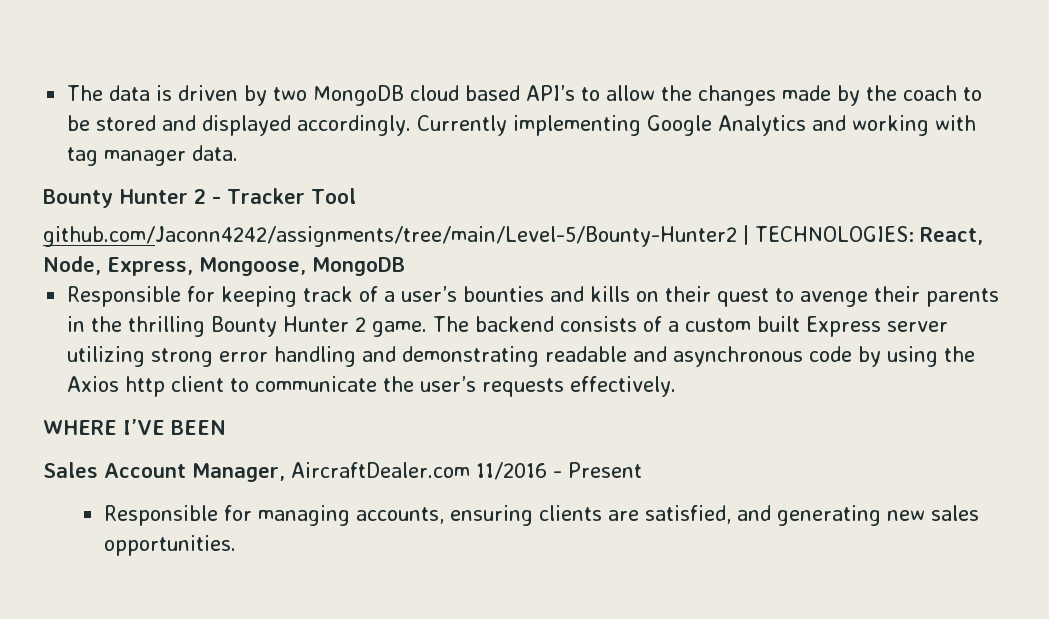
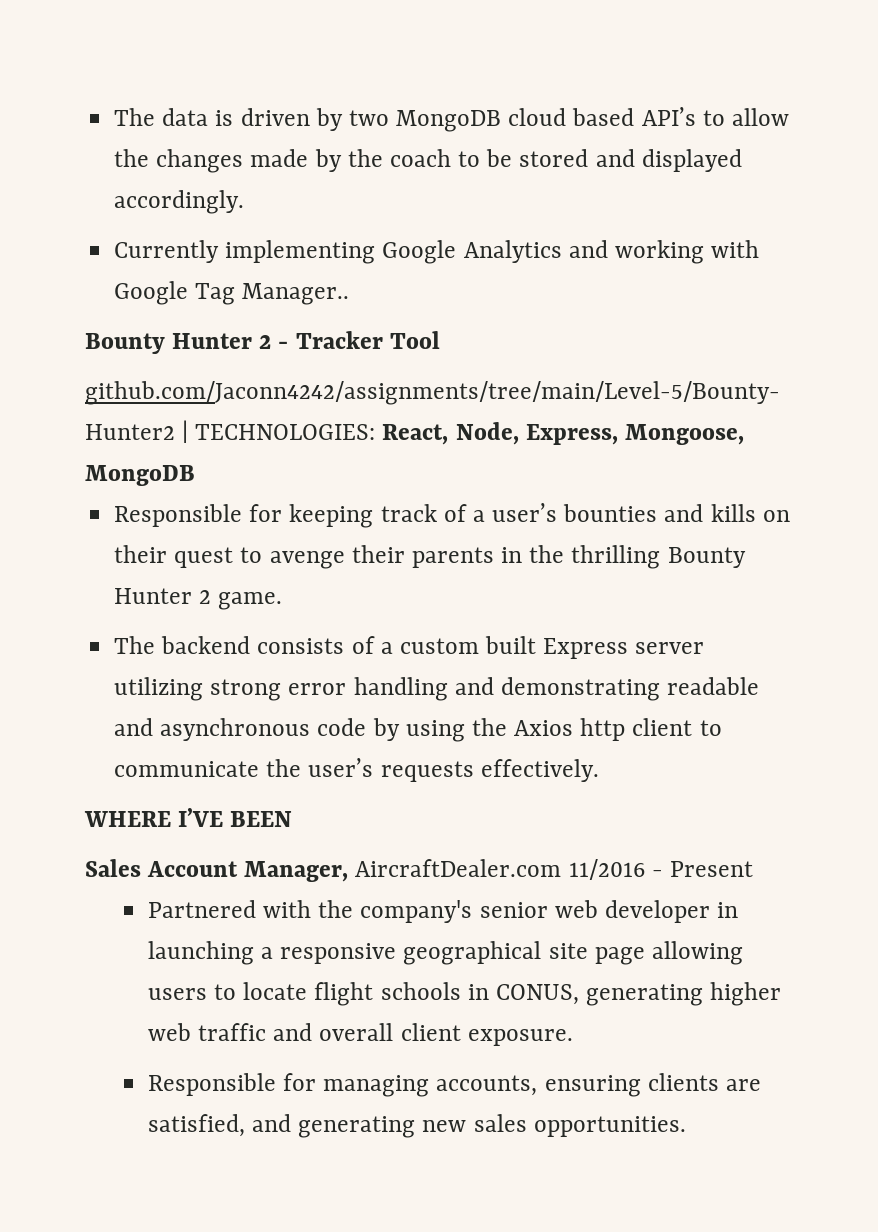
- The data is driven by two MongoDB cloud based API’s to allow the changes made by the coach to be stored and displayed accordingly. Currently implementing Google Analytics and working with tag manager data.
+ The data is driven by two MongoDB cloud based API’s to allow the changes made by the coach to be stored and displayed accordingly.
+ Currently implementing Google Analytics and working with Google Tag Manager..
- Responsible for keeping track of a user’s bounties and kills on their quest to avenge their parents in the thrilling Bounty Hunter 2 game. The backend consists of a custom built Express server utilizing strong error handling and demonstrating readable and asynchronous code by using the Axios http client to communicate the user’s requests effectively.
+ Responsible for keeping track of a user’s bounties and kills on their quest to avenge their parents in the thrilling Bounty Hunter 2 game.
+ The backend consists of a custom built Express server utilizing strong error handling and demonstrating readable and asynchronous code by using the Axios http client to communicate the user’s requests effectively.
+ Partnered with the company's senior web developer in launching a responsive geographical site page allowing users to locate flight schools in CONUS, generating higher web traffic and overall client exposure.

